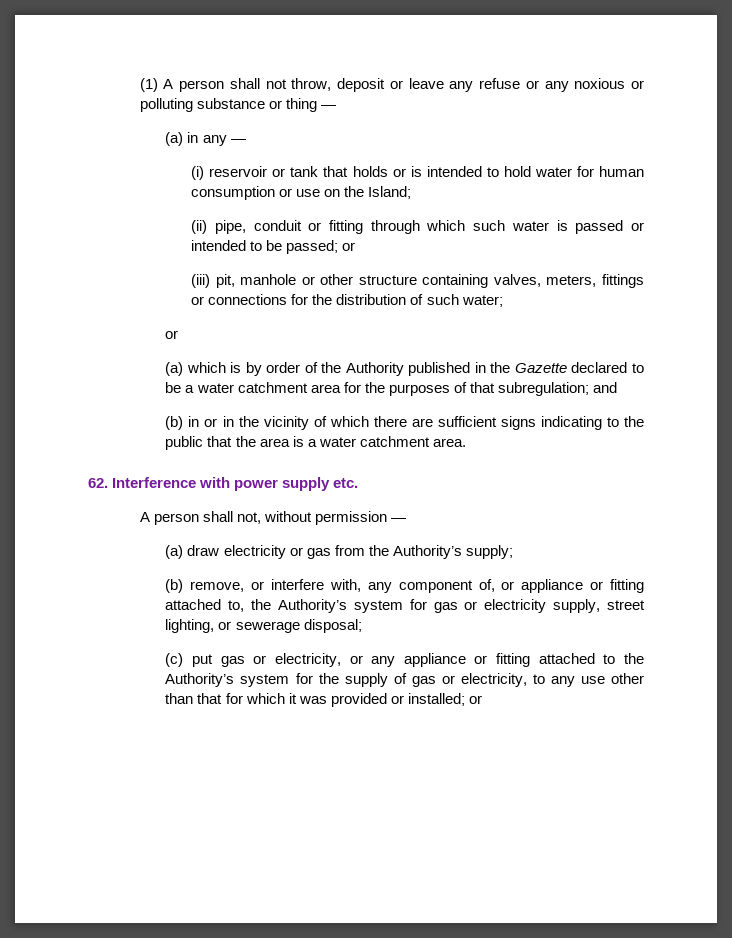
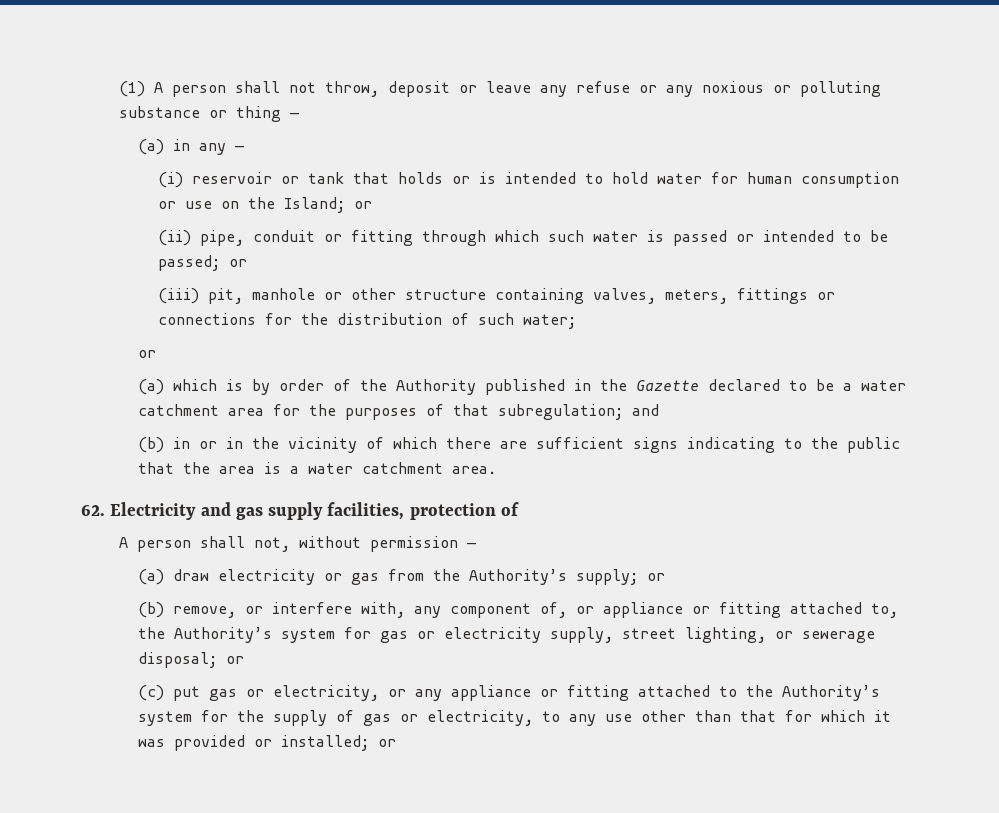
- (i) reservoir or tank that holds or is intended to hold water for human consumption or use on the Island;
+ (i) reservoir or tank that holds or is intended to hold water for human consumption or use on the Island; or
- 62. Interference with power supply etc.
+ 62. Electricity and gas supply facilities, protection of
- (a) draw electricity or gas from the Authority’s supply;
+ (a) draw electricity or gas from the Authority’s supply; or
- (b) remove, or interfere with, any component of, or appliance or fitting attached to, the Authority’s system for gas or electricity supply, street lighting, or sewerage disposal;
+ (b) remove, or interfere with, any component of, or appliance or fitting attached to, the Authority’s system for gas or electricity supply, street lighting, or sewerage disposal; or

